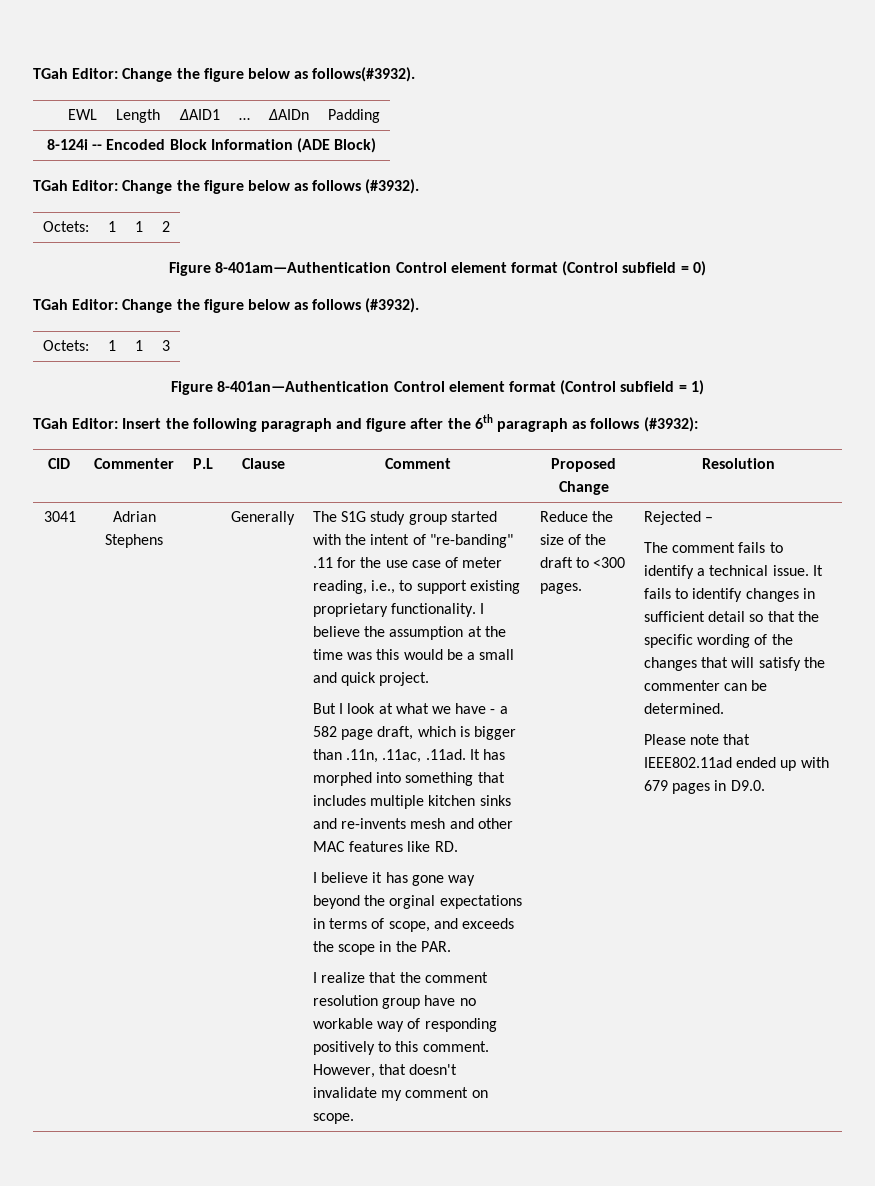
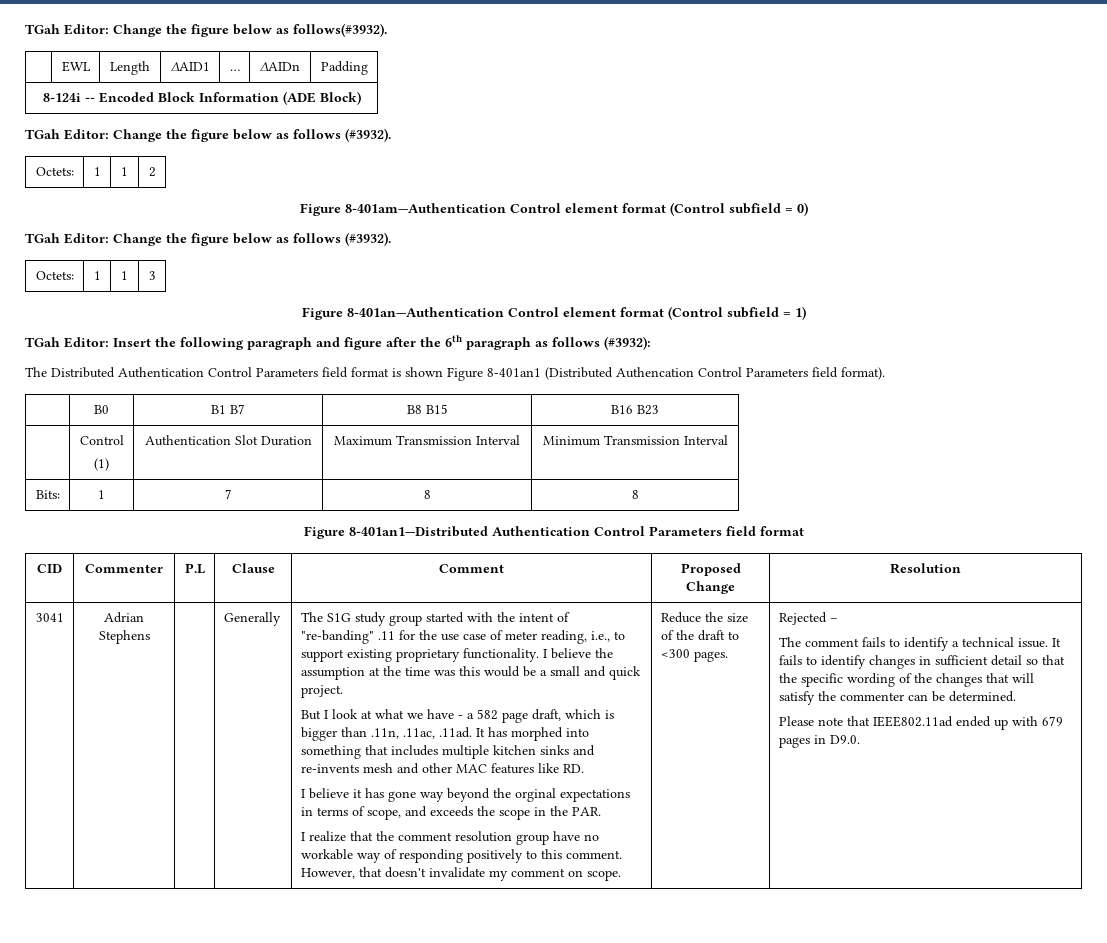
+ The Distributed Authentication Control Parameters field format is shown Figure 8-401an1 (Distributed Authencation Control Parameters field format).
+ | B0 | B1 B7 | B8 B15 | B16 B23
+ | Control
+ (1) | Authentication Slot Duration | Maximum Transmission Interval | Minimum Transmission Interval
+ Bits: | 1 | 7 | 8 | 8
+ Figure 8-401an1—Distributed Authentication Control Parameters field format

